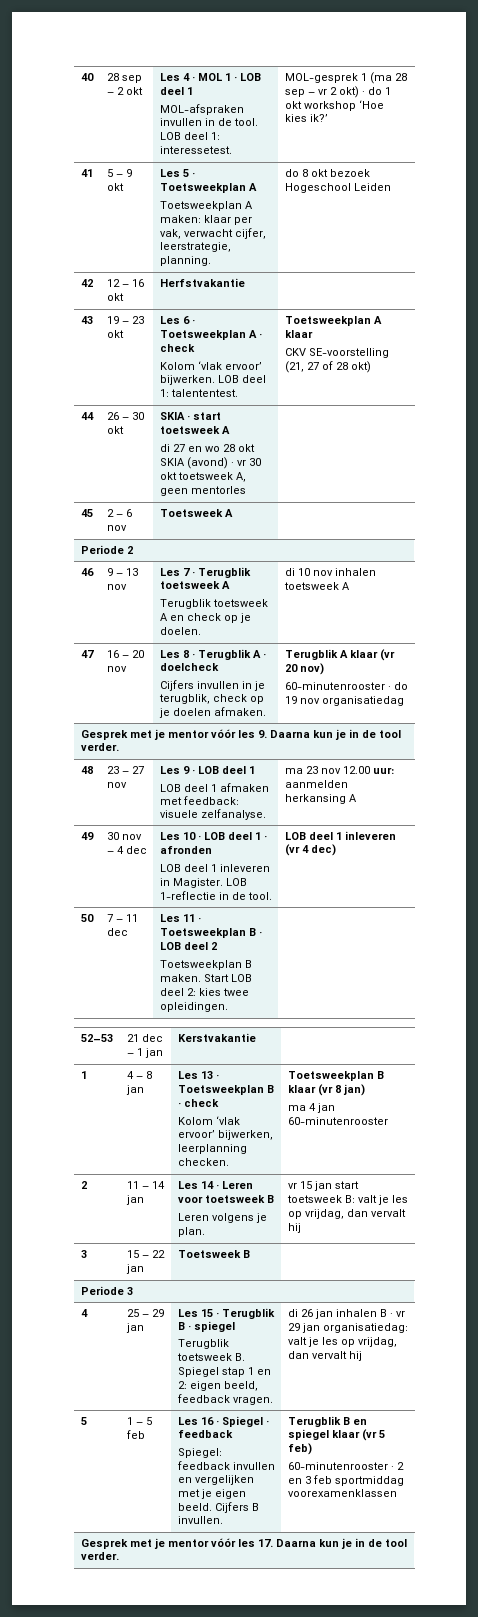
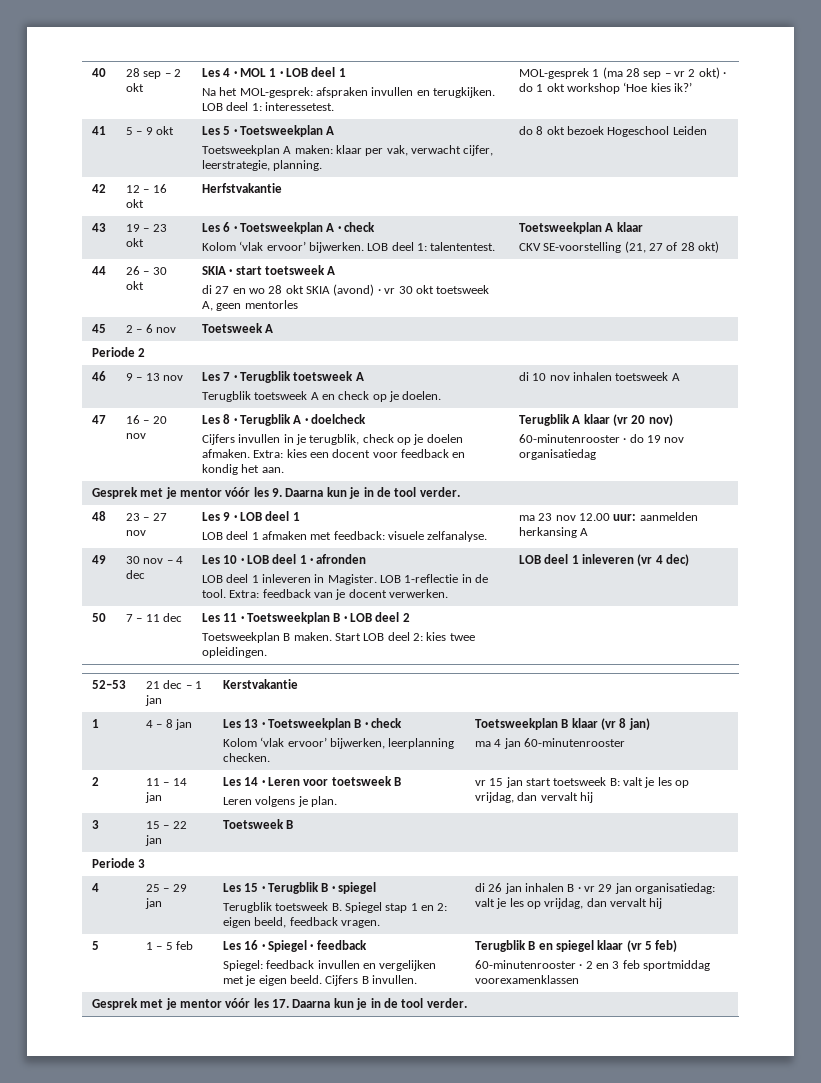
- MOL-afspraken invullen in de tool.
+ Na het MOL-gesprek: afspraken invullen en terugkijken.
+ Extra: kies een docent voor feedback en kondig het aan.
  49 | 30 nov – 4 dec | Les 10 · LOB deel 1 · afronden
- LOB deel 1 inleveren in Magister. LOB 1-reflectie in de tool. | LOB deel 1 inleveren (vr 4 dec)
+ LOB deel 1 inleveren in Magister. LOB 1-reflectie in de tool. Extra: feedback van je docent verwerken. | LOB deel 1 inleveren (vr 4 dec)

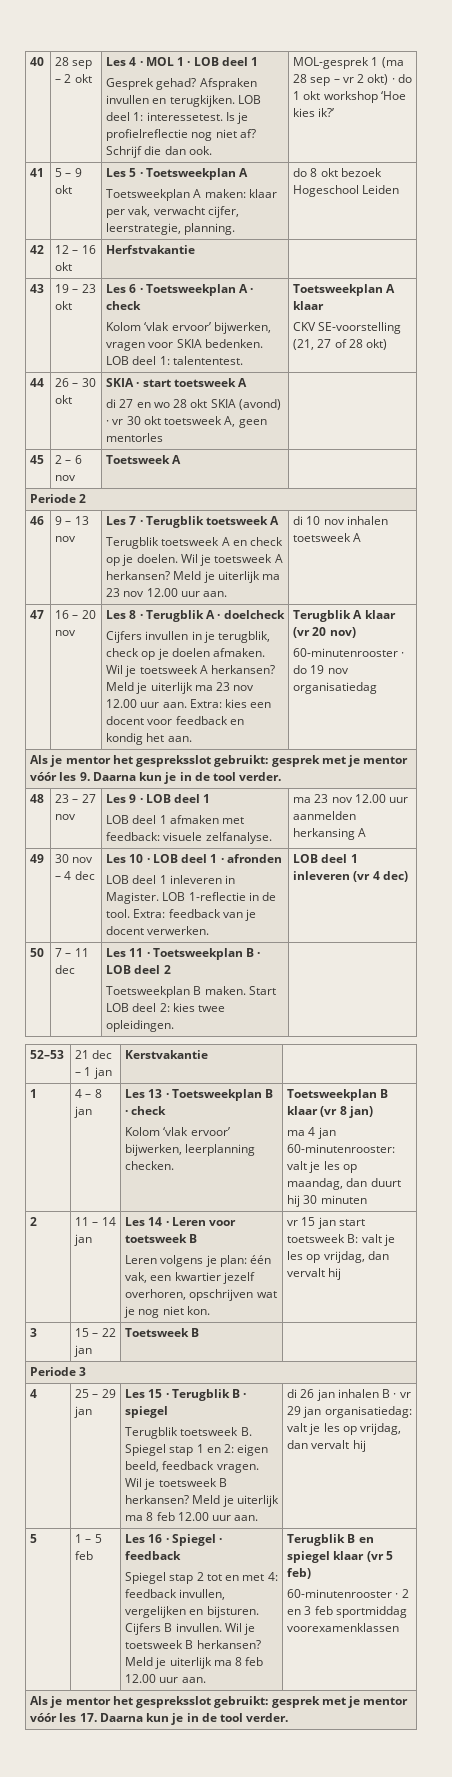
- Na het MOL-gesprek: afspraken invullen en terugkijken.
+ Gesprek gehad? Afspraken invullen en terugkijken.
+ Is je profielreflectie nog niet af? Schrijf die dan ook.
  43 | 19 – 23 okt | Les 6 · Toetsweekplan A · check
- Kolom ‘vlak ervoor’ bijwerken. LOB deel 1: talententest. | Toetsweekplan A klaar
+ Kolom ‘vlak ervoor’ bijwerken, vragen voor SKIA bedenken. LOB deel 1: talententest. | Toetsweekplan A klaar
  46 | 9 – 13 nov | Les 7 · Terugblik toetsweek A
- Terugblik toetsweek A en check op je doelen. | di 10 nov inhalen toetsweek A
+ Terugblik toetsweek A en check op je doelen. Wil je toetsweek A herkansen? Meld je uiterlijk ma 23 nov 12.00 uur aan. | di 10 nov inhalen toetsweek A
- Cijfers invullen in je terugblik, check op je doelen afmaken.
+ Cijfers invullen in je terugblik, check op je doelen afmaken. Wil je toetsweek A herkansen? Meld je uiterlijk ma 23 nov 12.00 uur aan.
- Gesprek met je mentor vóór les 9. Daarna kun je in de tool verder.
+ Als je mentor het gespreksslot gebruikt: gesprek met je mentor vóór les 9. Daarna kun je in de tool verder.
  48 | 23 – 27 nov | Les 9 · LOB deel 1
- LOB deel 1 afmaken met feedback: visuele zelfanalyse. | ma 23 nov 12.00 uur: aanmelden herkansing A
+ LOB deel 1 afmaken met feedback: visuele zelfanalyse. | ma 23 nov 12.00 uur aanmelden herkansing A
  1 | 4 – 8 jan | Les 13 · Toetsweekplan B · check
  Kolom ‘vlak ervoor’ bijwerken, leerplanning checken. | Toetsweekplan B klaar (vr 8 jan)
- ma 4 jan 60-minutenrooster
+ ma 4 jan 60-minutenrooster: valt je les op maandag, dan duurt hij 30 minuten
- Leren volgens je plan.
+ Leren volgens je plan: één vak, een kwartier jezelf overhoren, opschrijven wat je nog niet kon.
- Terugblik toetsweek B. Spiegel stap 1 en 2: eigen beeld, feedback vragen.
+ Terugblik toetsweek B. Spiegel stap 1 en 2: eigen beeld, feedback vragen. Wil je toetsweek B herkansen? Meld je uiterlijk ma 8 feb 12.00 uur aan.
- Spiegel: feedback invullen en vergelijken met je eigen beeld. Cijfers B invullen.
+ Spiegel stap 2 tot en met 4: feedback invullen, vergelijken en bijsturen. Cijfers B invullen. Wil je toetsweek B herkansen? Meld je uiterlijk ma 8 feb 12.00 uur aan.
- Gesprek met je mentor vóór les 17. Daarna kun je in de tool verder.
+ Als je mentor het gespreksslot gebruikt: gesprek met je mentor vóór les 17. Daarna kun je in de tool verder.

